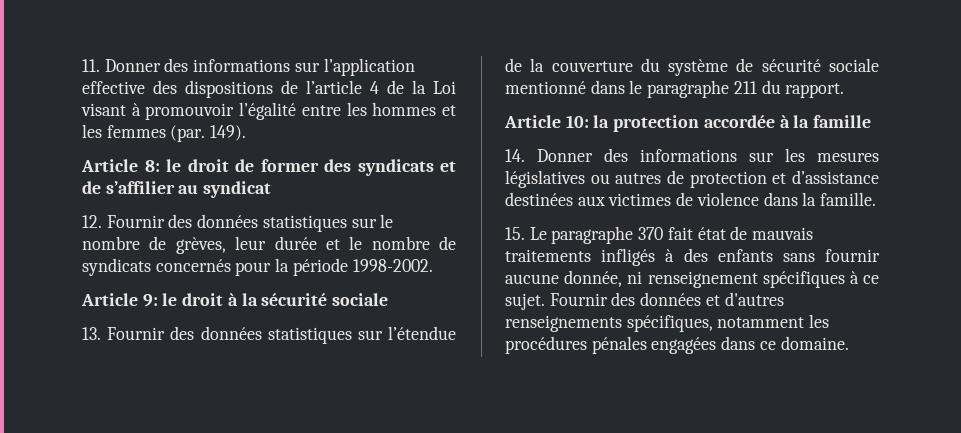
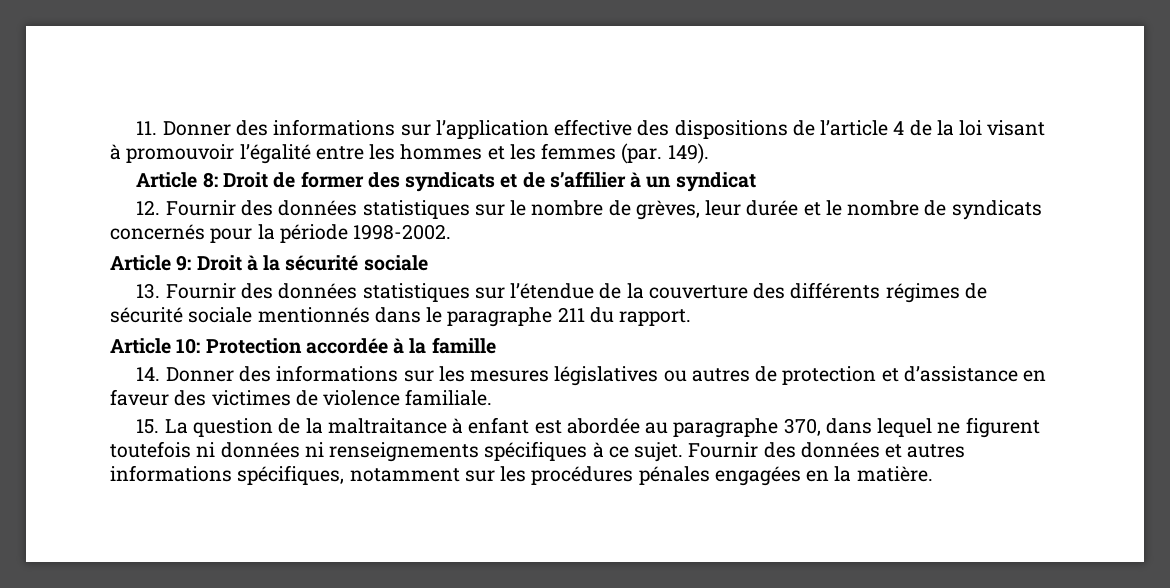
- 11. Donner des informations sur l’application effective des dispositions de l’article 4 de la Loi visant à promouvoir l’égalité entre les hommes et les femmes (par.
+ 11. Donner des informations sur l’application effective des dispositions de l’article 4 de la loi visant à promouvoir l’égalité entre les hommes et les femmes (par.
- Article 8: le droit de former des syndicats et de s’affilier au syndicat
+ Article 8: Droit de former des syndicats et de s’affilier à un syndicat
- Article 9: le droit à la sécurité sociale
+ Article 9: Droit à la sécurité sociale
- 13. Fournir des données statistiques sur l’étendue de la couverture du système de sécurité sociale mentionné dans le paragraphe 211 du rapport.
+ 13. Fournir des données statistiques sur l’étendue de la couverture des différents régimes de sécurité sociale mentionnés dans le paragraphe 211 du rapport.
- Article 10: la protection accordée à la famille
+ Article 10: Protection accordée à la famille
- 14. Donner des informations sur les mesures législatives ou autres de protection et d’assistance destinées aux victimes de violence dans la famille.
- 15. Le paragraphe 370 fait état de mauvais traitements infligés à des enfants sans fournir aucune donnée, ni renseignement spécifiques à ce sujet.
+ 14. Donner des informations sur les mesures législatives ou autres de protection et d’assistance en faveur des victimes de violence familiale.
+ 15. La question de la maltraitance à enfant est abordée au paragraphe 370, dans lequel ne figurent toutefois ni données ni renseignements spécifiques à ce sujet.
- Fournir des données et d'autres renseignements spécifiques, notamment les procédures pénales engagées dans ce domaine.
+ Fournir des données et autres informations spécifiques, notamment sur les procédures pénales engagées en la matière.

